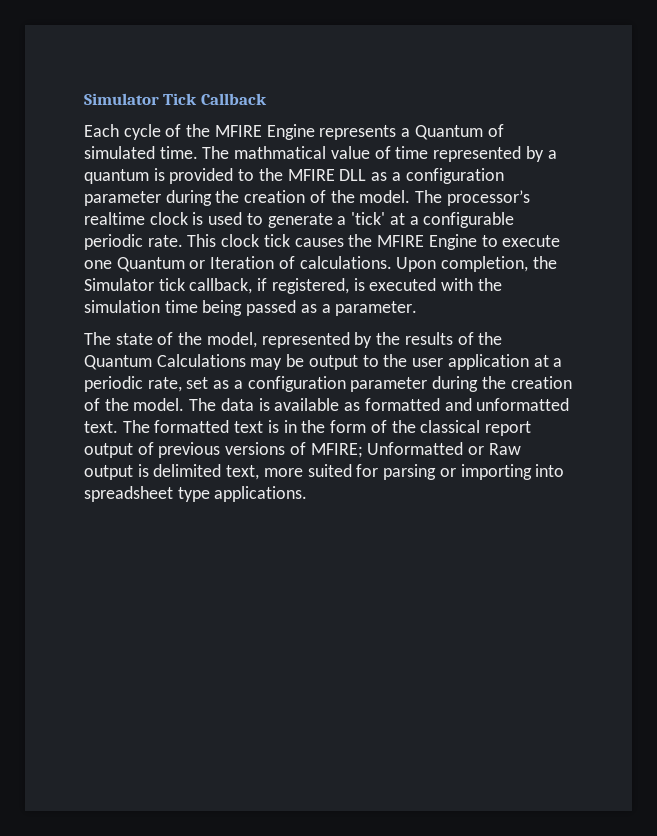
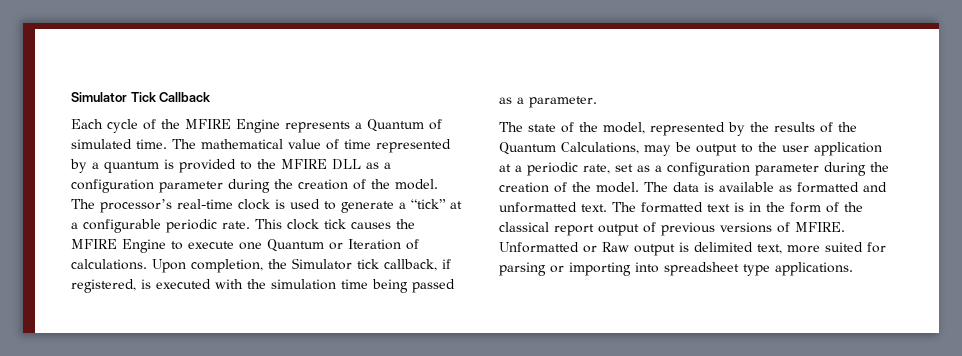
- The mathmatical value of time represented by a quantum is provided to the MFIRE DLL as a configuration parameter during the creation of the model.
+ The mathematical value of time represented by a quantum is provided to the MFIRE DLL as a configuration parameter during the creation of the model.
- The processor’s realtime clock is used to generate a 'tick' at a configurable periodic rate.
+ The processor’s real-time clock is used to generate a “tick” at a configurable periodic rate.
- The state of the model, represented by the results of the Quantum Calculations may be output to the user application at a periodic rate, set as a configuration parameter during the creation of the model.
+ The state of the model, represented by the results of the Quantum Calculations, may be output to the user application at a periodic rate, set as a configuration parameter during the creation of the model.
- The formatted text is in the form of the classical report output of previous versions of MFIRE; Unformatted or Raw output is delimited text, more suited for parsing or importing into spreadsheet type applications.
+ The formatted text is in the form of the classical report output of previous versions of MFIRE. Unformatted or Raw output is delimited text, more suited for parsing or importing into spreadsheet type applications.

